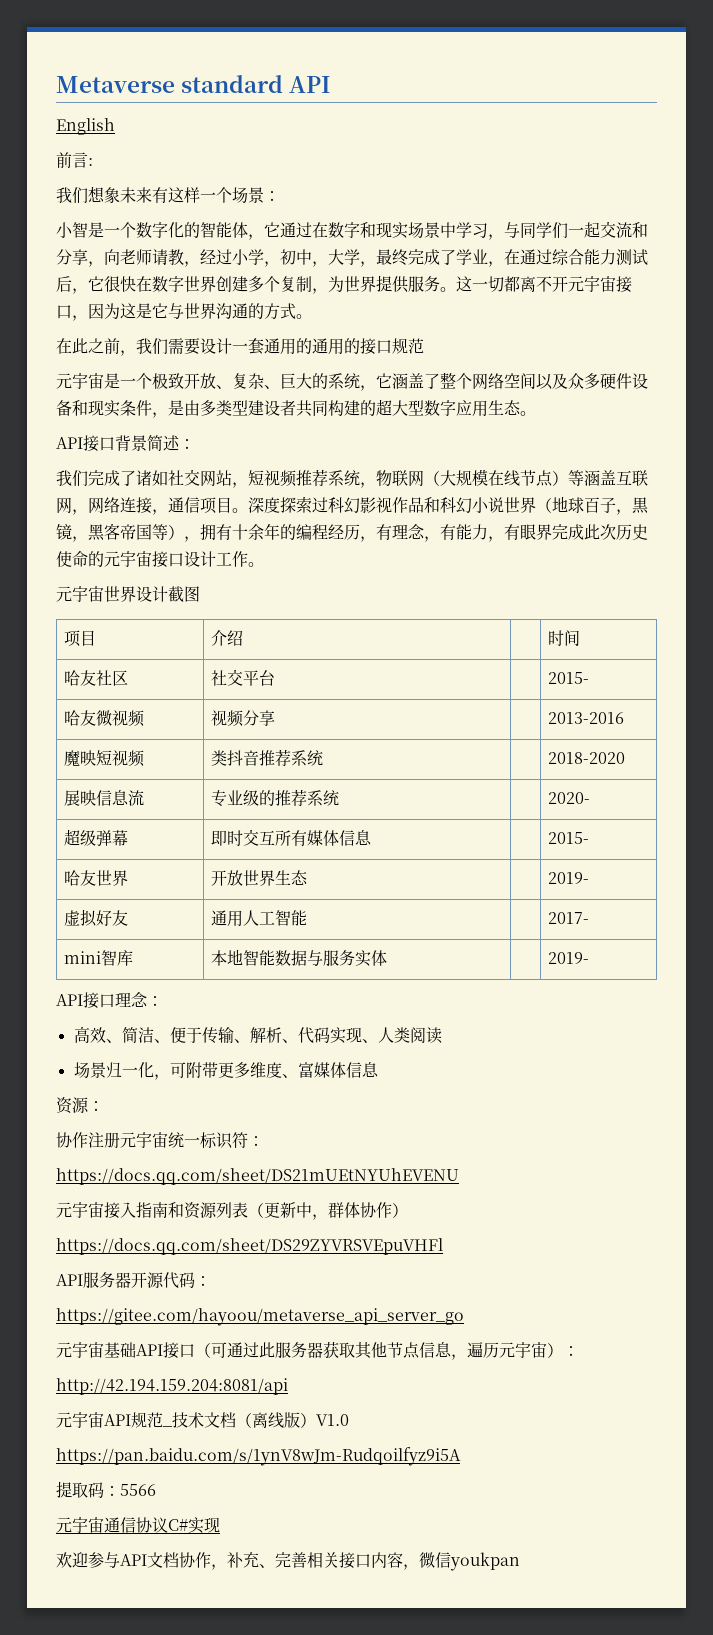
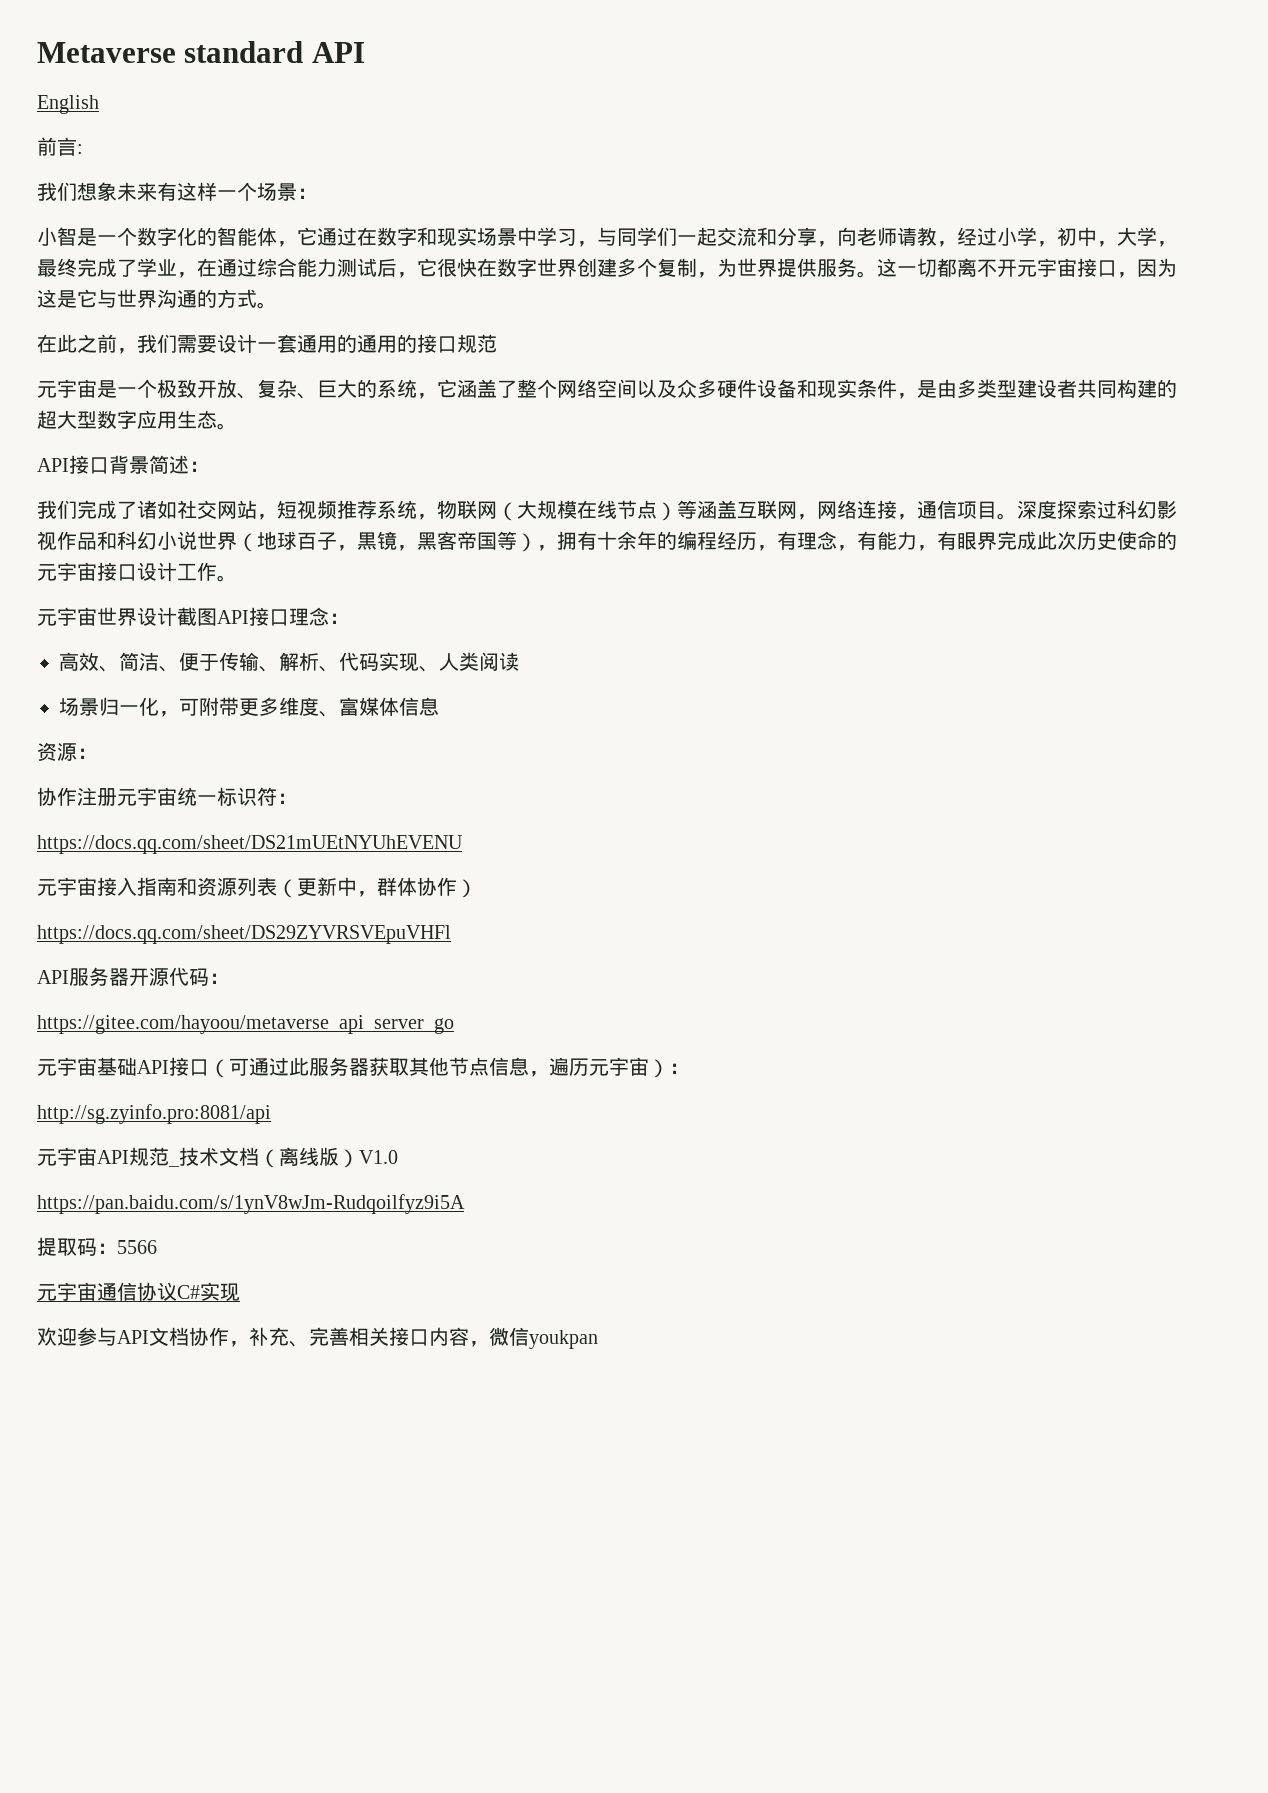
- 元宇宙世界设计截图
- 项目 | 介绍 | | 时间
- 哈友社区 | 社交平台 | | 2015-
- 哈友微视频 | 视频分享 | | 2013-2016
- 魔映短视频 | 类抖音推荐系统 | | 2018-2020
- 展映信息流 | 专业级的推荐系统 | | 2020-
- 超级弹幕 | 即时交互所有媒体信息 | | 2015-
- 哈友世界 | 开放世界生态 | | 2019-
- 虚拟好友 | 通用人工智能 | | 2017-
- mini智库 | 本地智能数据与服务实体 | | 2019-
- API接口理念：
+ 元宇宙世界设计截图API接口理念：
- http://42.194.159.204:8081/api
+ http://sg.zyinfo.pro:8081/api

